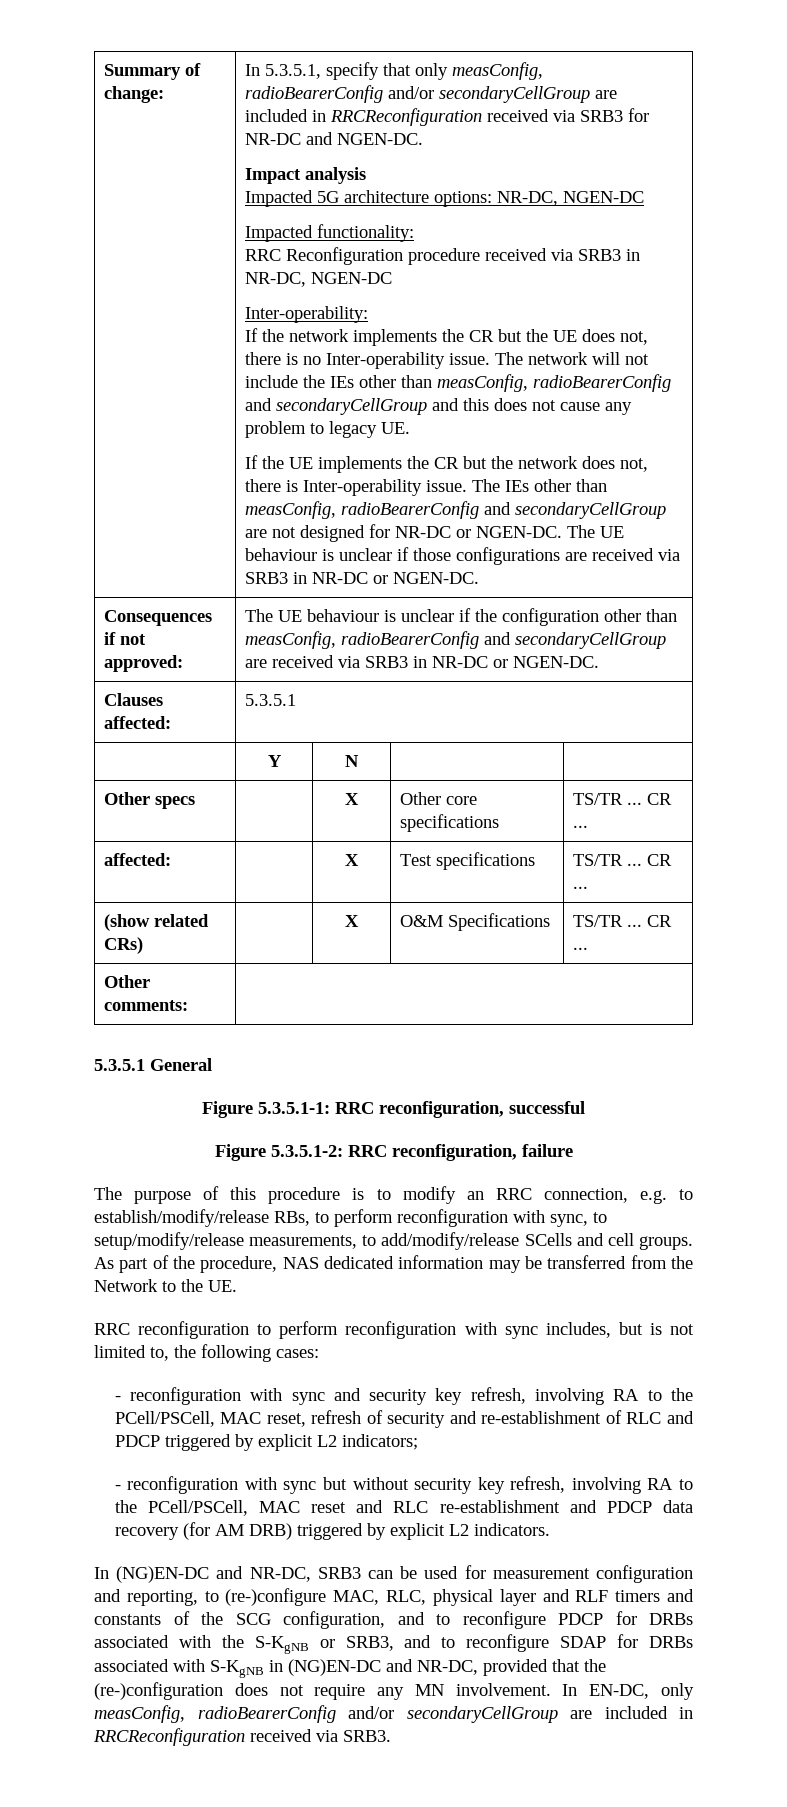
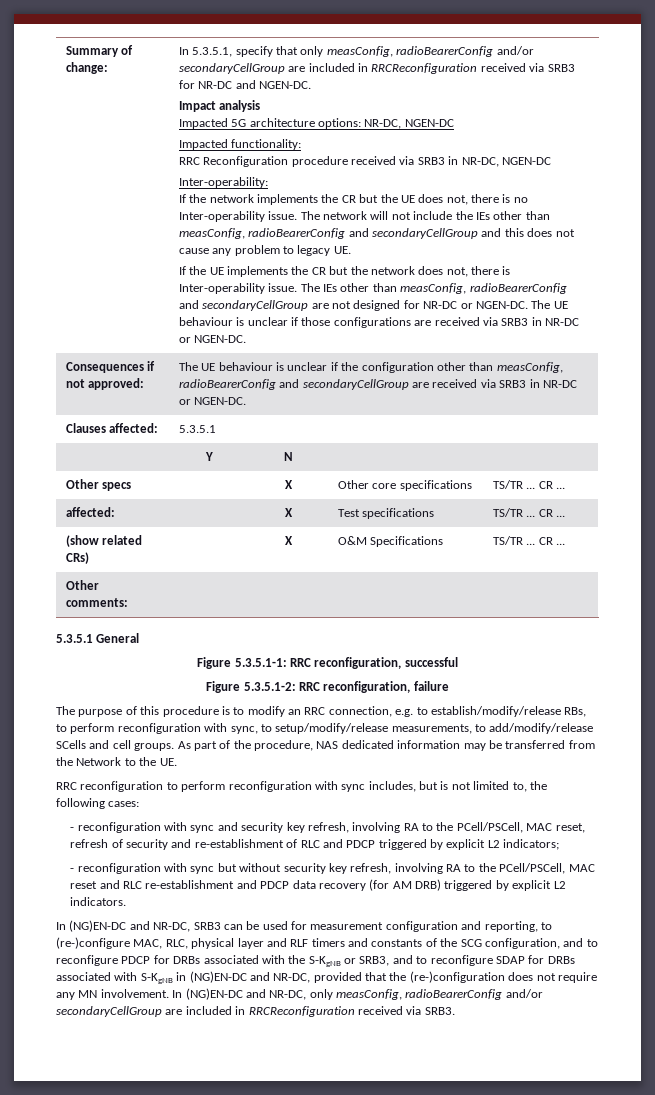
- In EN-DC, only measConfig, radioBearerConfig and/or secondaryCellGroup are included in RRCReconfiguration received via SRB3.
+ In (NG)EN-DC and NR-DC, only measConfig, radioBearerConfig and/or secondaryCellGroup are included in RRCReconfiguration received via SRB3.

